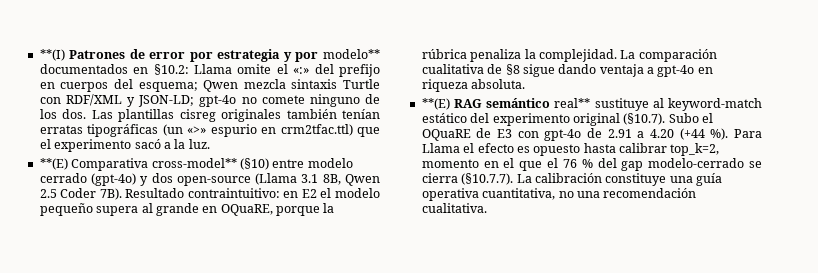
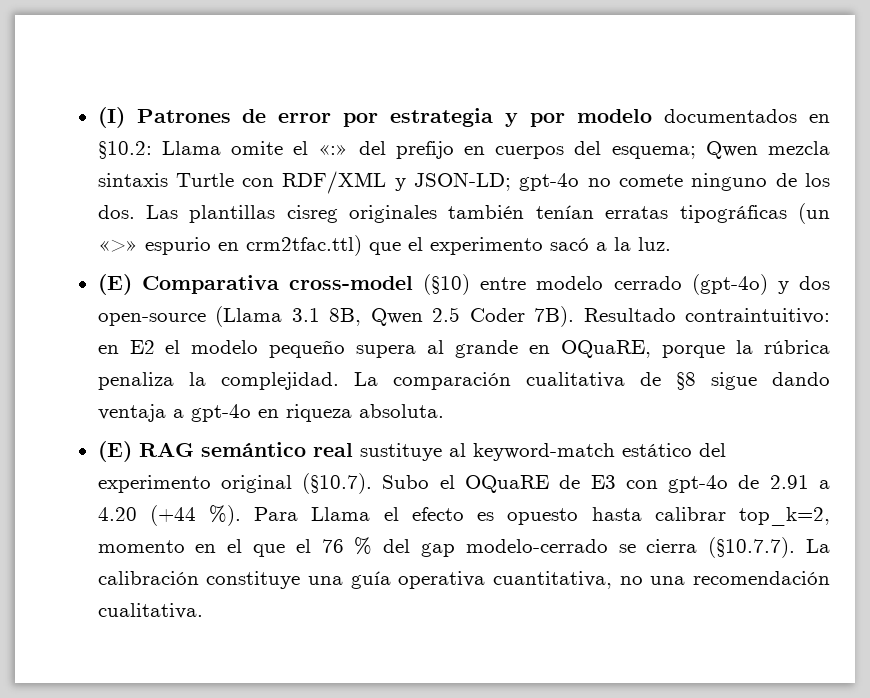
- **(I) Patrones de error por estrategia y por modelo** documentados en §10.2: Llama omite el «:» del prefijo en cuerpos del esquema; Qwen mezcla sintaxis Turtle con RDF/XML y JSON-LD; gpt-4o no comete ninguno de los dos.
+ (I) Patrones de error por estrategia y por modelo documentados en §10.2: Llama omite el «:» del prefijo en cuerpos del esquema; Qwen mezcla sintaxis Turtle con RDF/XML y JSON-LD; gpt-4o no comete ninguno de los dos.
- **(E) Comparativa cross-model** (§10) entre modelo cerrado (gpt-4o) y dos open-source (Llama 3.1 8B, Qwen 2.5 Coder 7B).
+ (E) Comparativa cross-model (§10) entre modelo cerrado (gpt-4o) y dos open-source (Llama 3.1 8B, Qwen 2.5 Coder 7B).
- **(E) RAG semántico real** sustituye al keyword-match estático del experimento original (§10.7). Subo el OQuaRE de E3 con gpt-4o de 2.91 a 4.20 (+44 %).
+ (E) RAG semántico real sustituye al keyword-match estático del experimento original (§10.7). Subo el OQuaRE de E3 con gpt-4o de 2.91 a 4.20 (+44 %).

